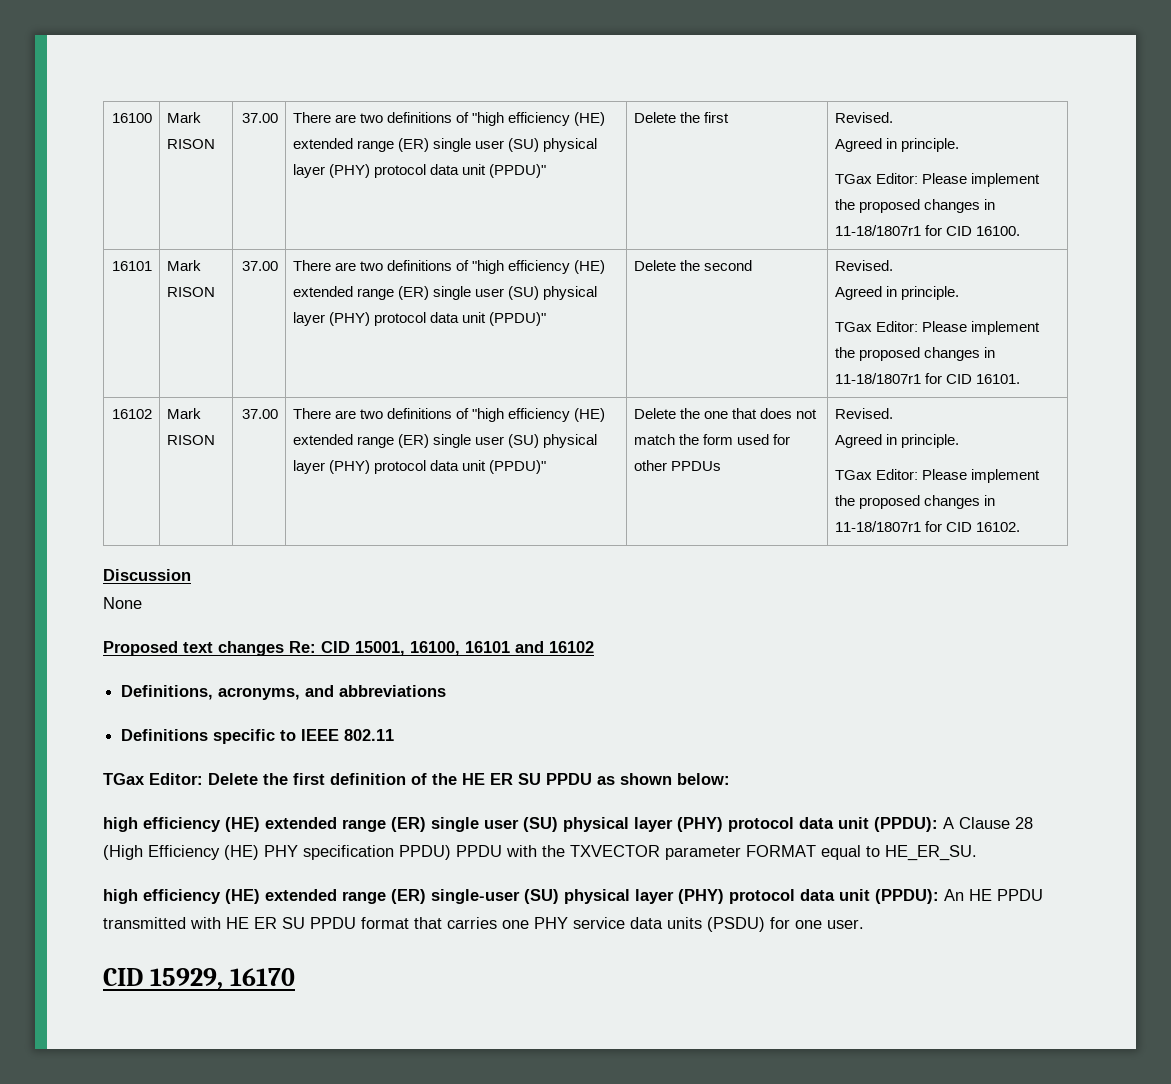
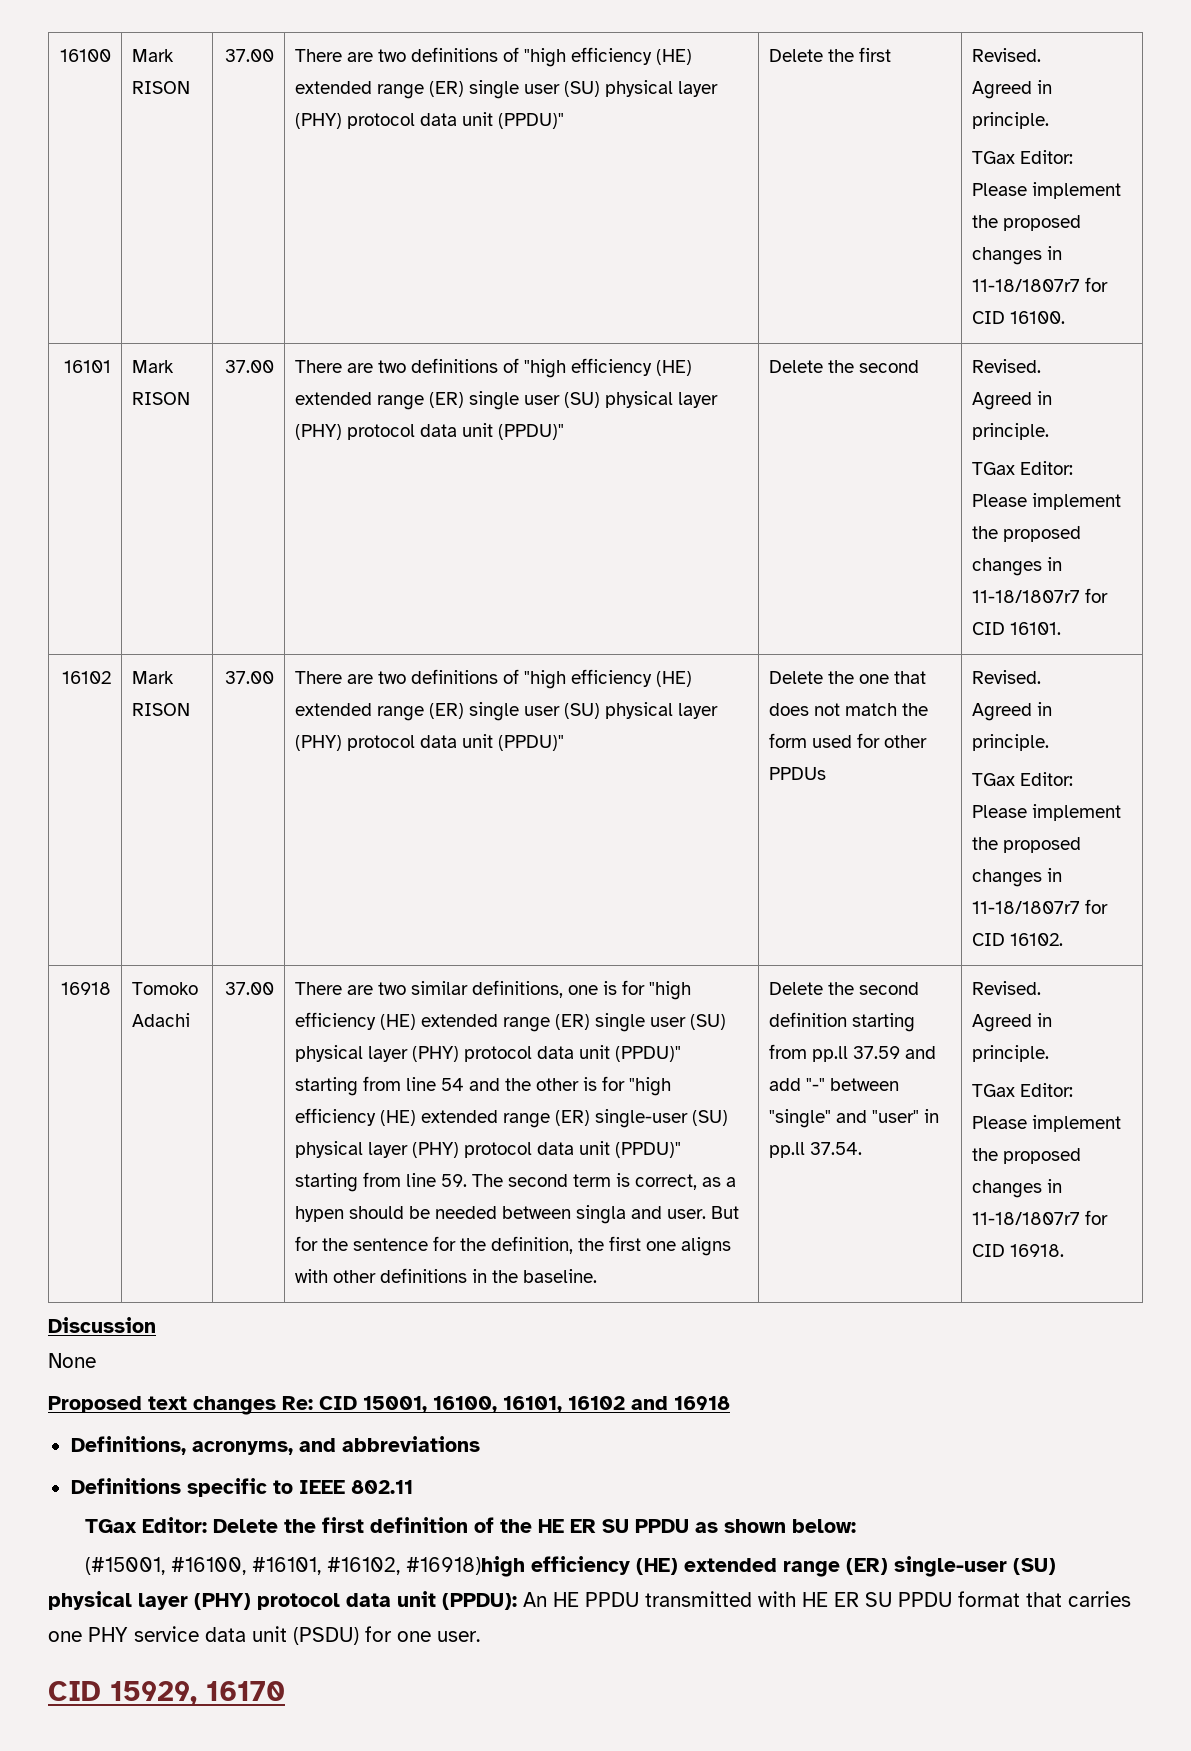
- TGax Editor: Please implement the proposed changes in 11-18/1807r1 for CID 16100.
+ TGax Editor: Please implement the proposed changes in 11-18/1807r7 for CID 16100.
- TGax Editor: Please implement the proposed changes in 11-18/1807r1 for CID 16101.
+ TGax Editor: Please implement the proposed changes in 11-18/1807r7 for CID 16101.
- TGax Editor: Please implement the proposed changes in 11-18/1807r1 for CID 16102.
+ TGax Editor: Please implement the proposed changes in 11-18/1807r7 for CID 16102.
+ 16918 | Tomoko Adachi | 37.00 | There are two similar definitions, one is for "high efficiency (HE) extended range (ER) single user (SU) physical layer (PHY) protocol data unit (PPDU)" starting from line 54 and the other is for "high efficiency (HE) extended range (ER) single-user (SU) physical layer (PHY) protocol data unit (PPDU)" starting from line 59. The second term is correct, as a hypen should be needed between singla and user. But for the sentence for the definition, the first one aligns with other definitions in the baseline. | Delete the second definition starting from pp.ll 37.59 and add "-" between "single" and "user" in pp.ll 37.54. | Revised.
+ Agreed in principle.
+ TGax Editor: Please implement the proposed changes in 11-18/1807r7 for CID 16918.
- Proposed text changes Re: CID 15001, 16100, 16101 and 16102
+ Proposed text changes Re: CID 15001, 16100, 16101, 16102 and 16918
- high efficiency (HE) extended range (ER) single user (SU) physical layer (PHY) protocol data unit (PPDU): A Clause 28 (High Efficiency (HE) PHY specification PPDU) PPDU with the TXVECTOR parameter FORMAT equal to HE_ER_SU.
- high efficiency (HE) extended range (ER) single-user (SU) physical layer (PHY) protocol data unit (PPDU): An HE PPDU transmitted with HE ER SU PPDU format that carries one PHY service data units (PSDU) for one user.
+ (#15001, #16100, #16101, #16102, #16918)high efficiency (HE) extended range (ER) single-user (SU) physical layer (PHY) protocol data unit (PPDU): An HE PPDU transmitted with HE ER SU PPDU format that carries one PHY service data unit (PSDU) for one user.

